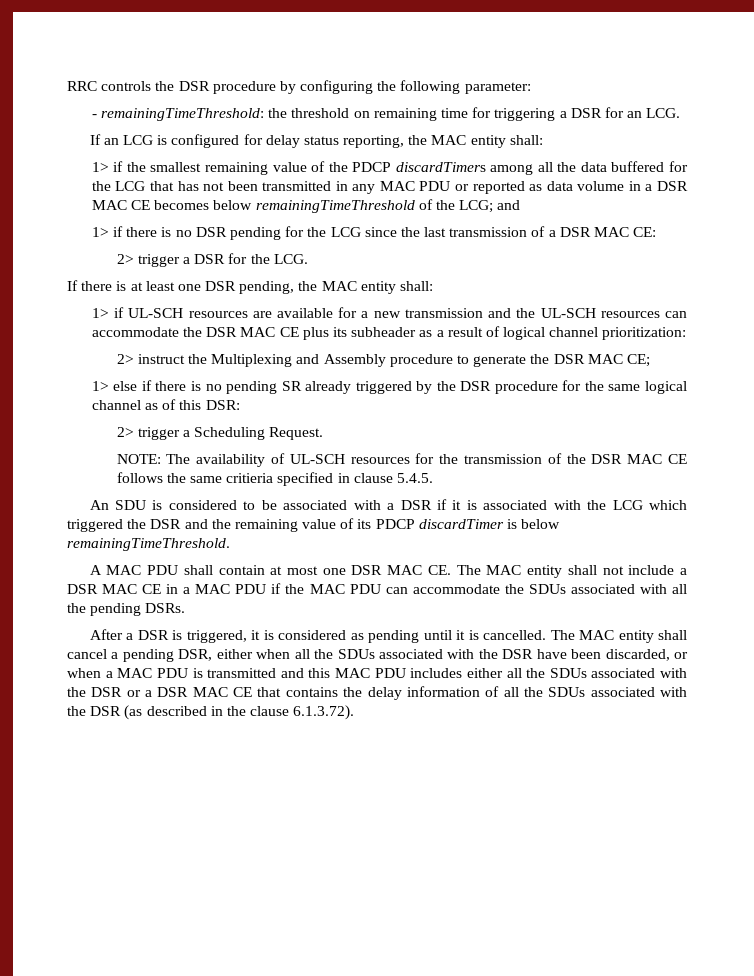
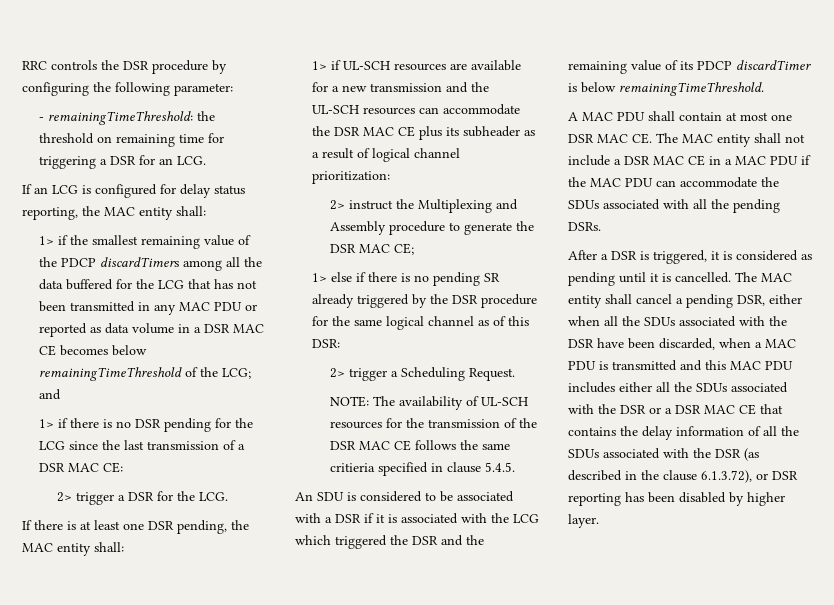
- The MAC entity shall cancel a pending DSR, either when all the SDUs associated with the DSR have been discarded, or when a MAC PDU is transmitted and this MAC PDU includes either all the SDUs associated with the DSR or a DSR MAC CE that contains the delay information of all the SDUs associated with the DSR (as described in the clause 6.1.3.72).
+ The MAC entity shall cancel a pending DSR, either when all the SDUs associated with the DSR have been discarded, when a MAC PDU is transmitted and this MAC PDU includes either all the SDUs associated with the DSR or a DSR MAC CE that contains the delay information of all the SDUs associated with the DSR (as described in the clause 6.1.3.72), or DSR reporting has been disabled by higher layer.

